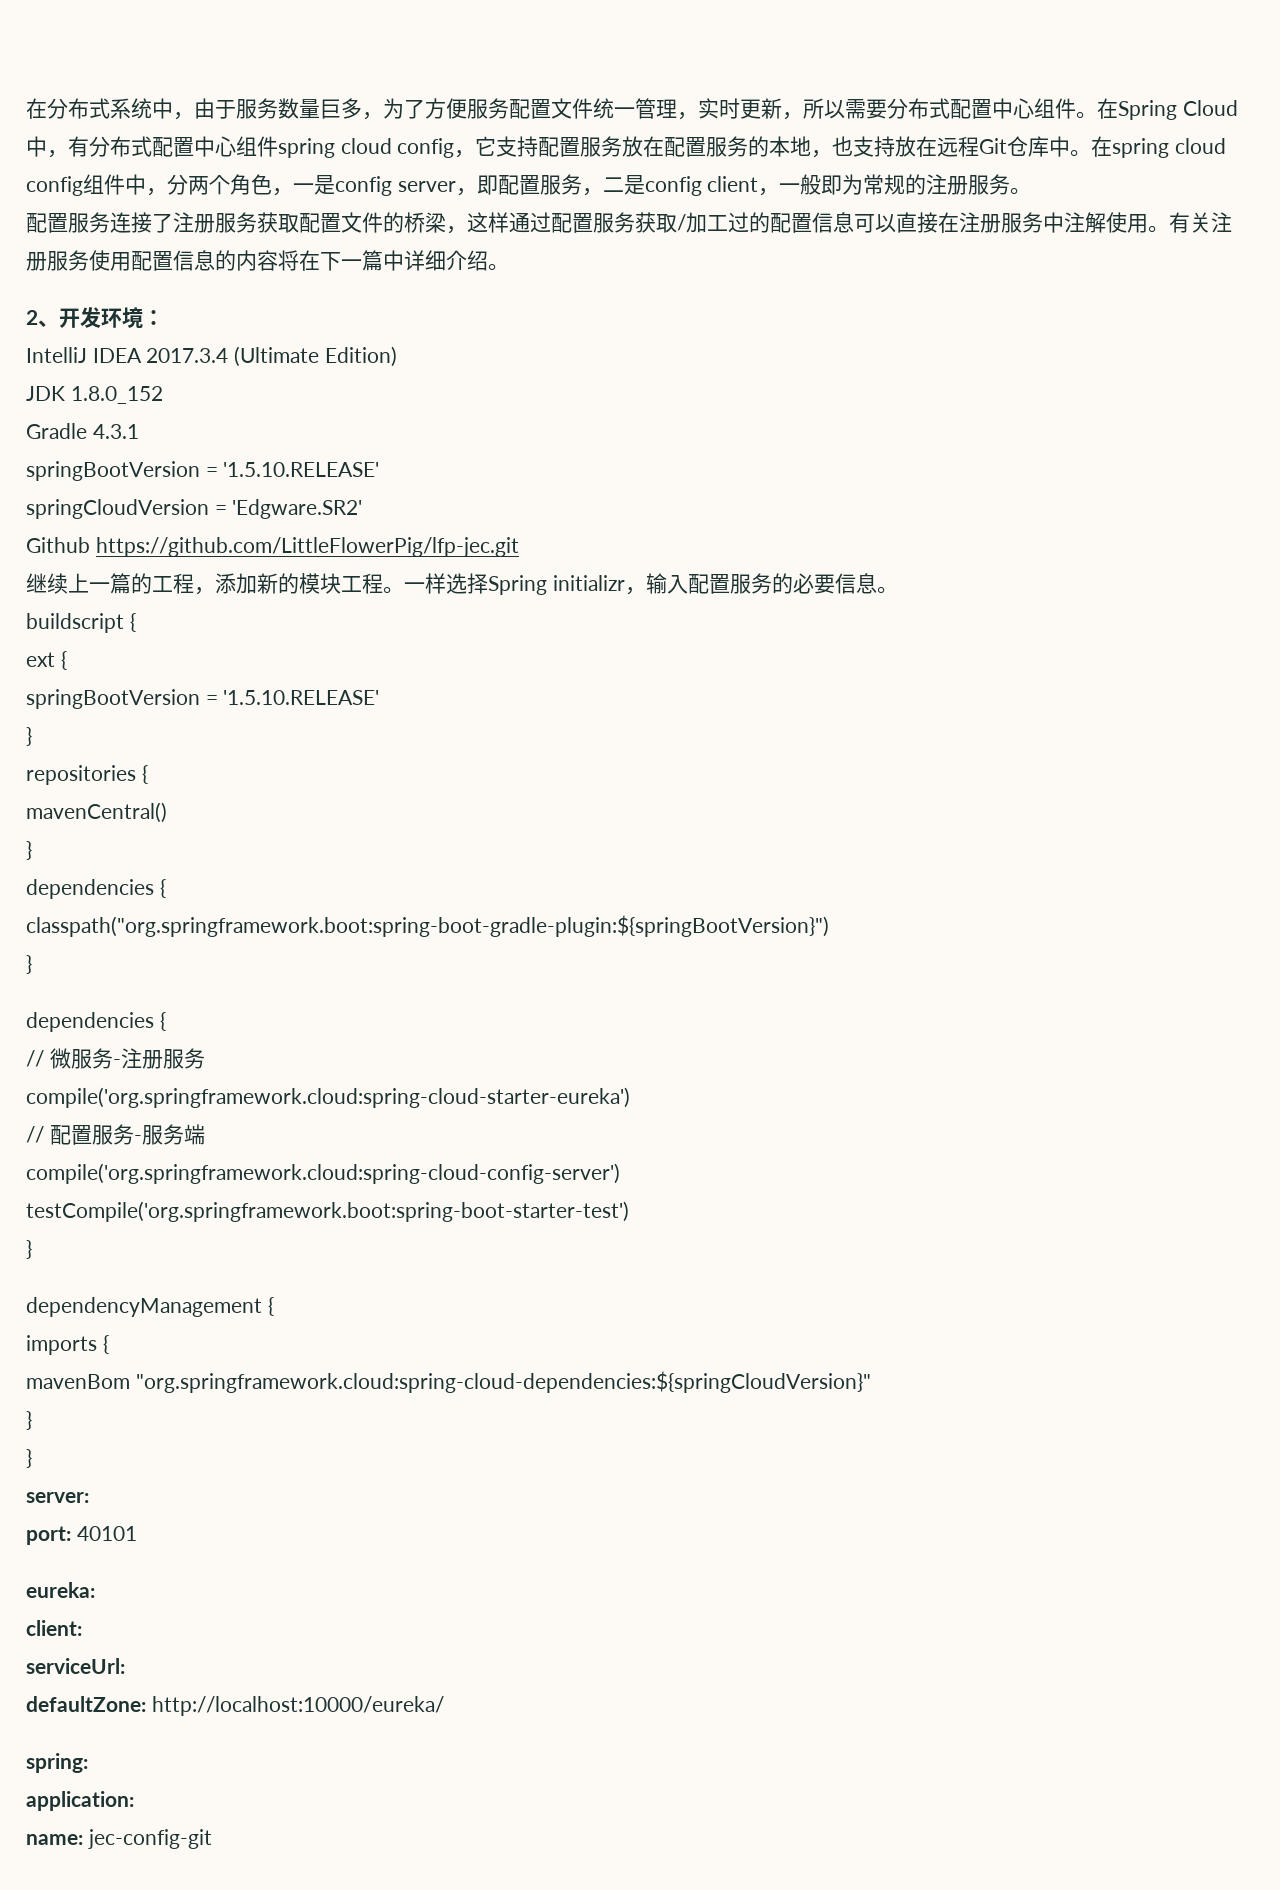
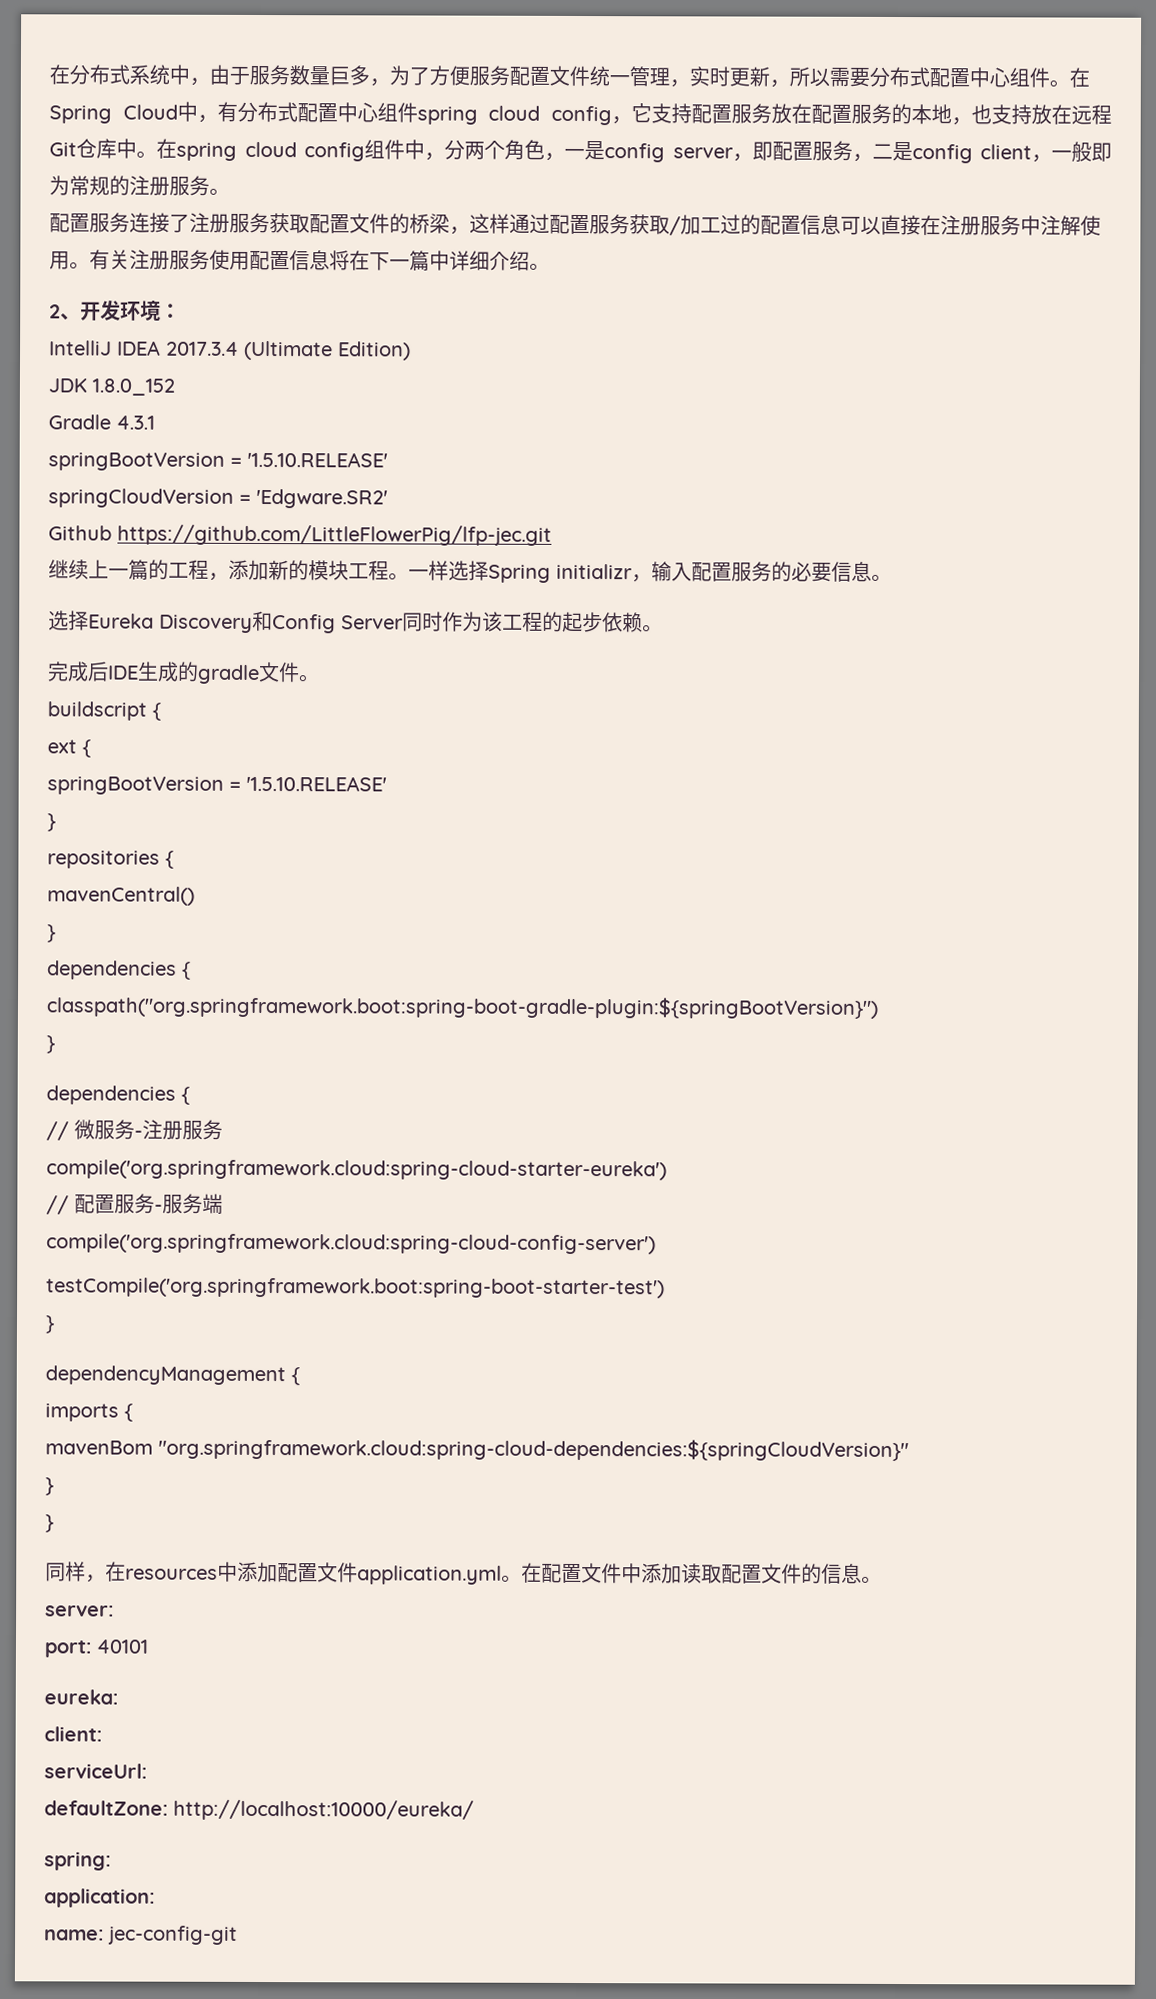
- 有关注册服务使用配置信息的内容将在下一篇中详细介绍。
+ 有关注册服务使用配置信息将在下一篇中详细介绍。
+ 选择Eureka Discovery和Config Server同时作为该工程的起步依赖。
+ 完成后IDE生成的gradle文件。
+ 同样，在resources中添加配置文件application.yml。在配置文件中添加读取配置文件的信息。

